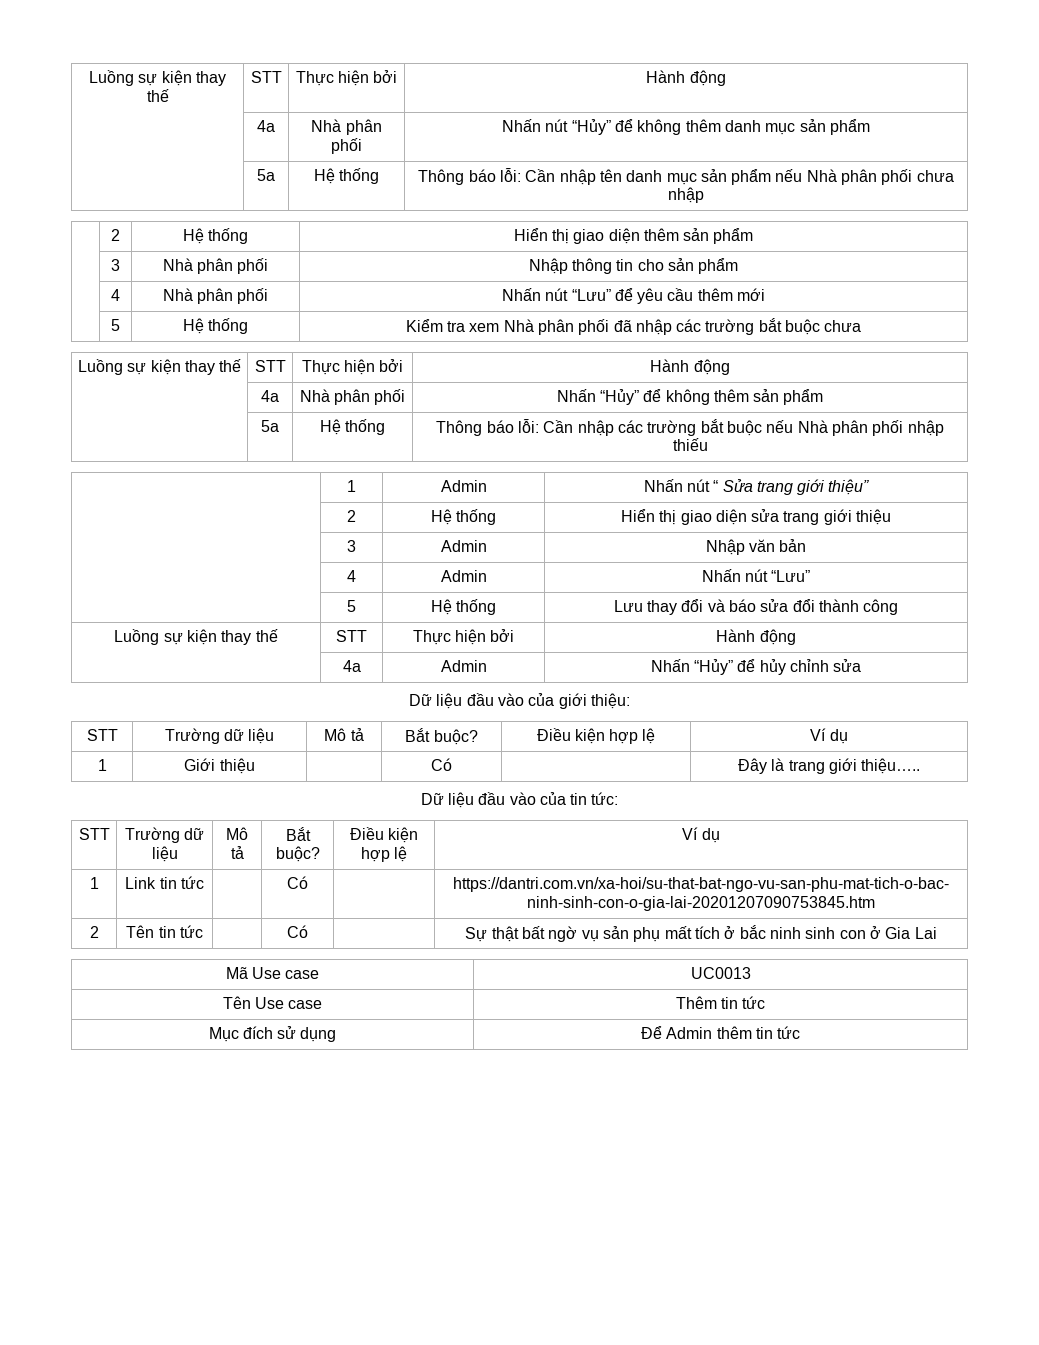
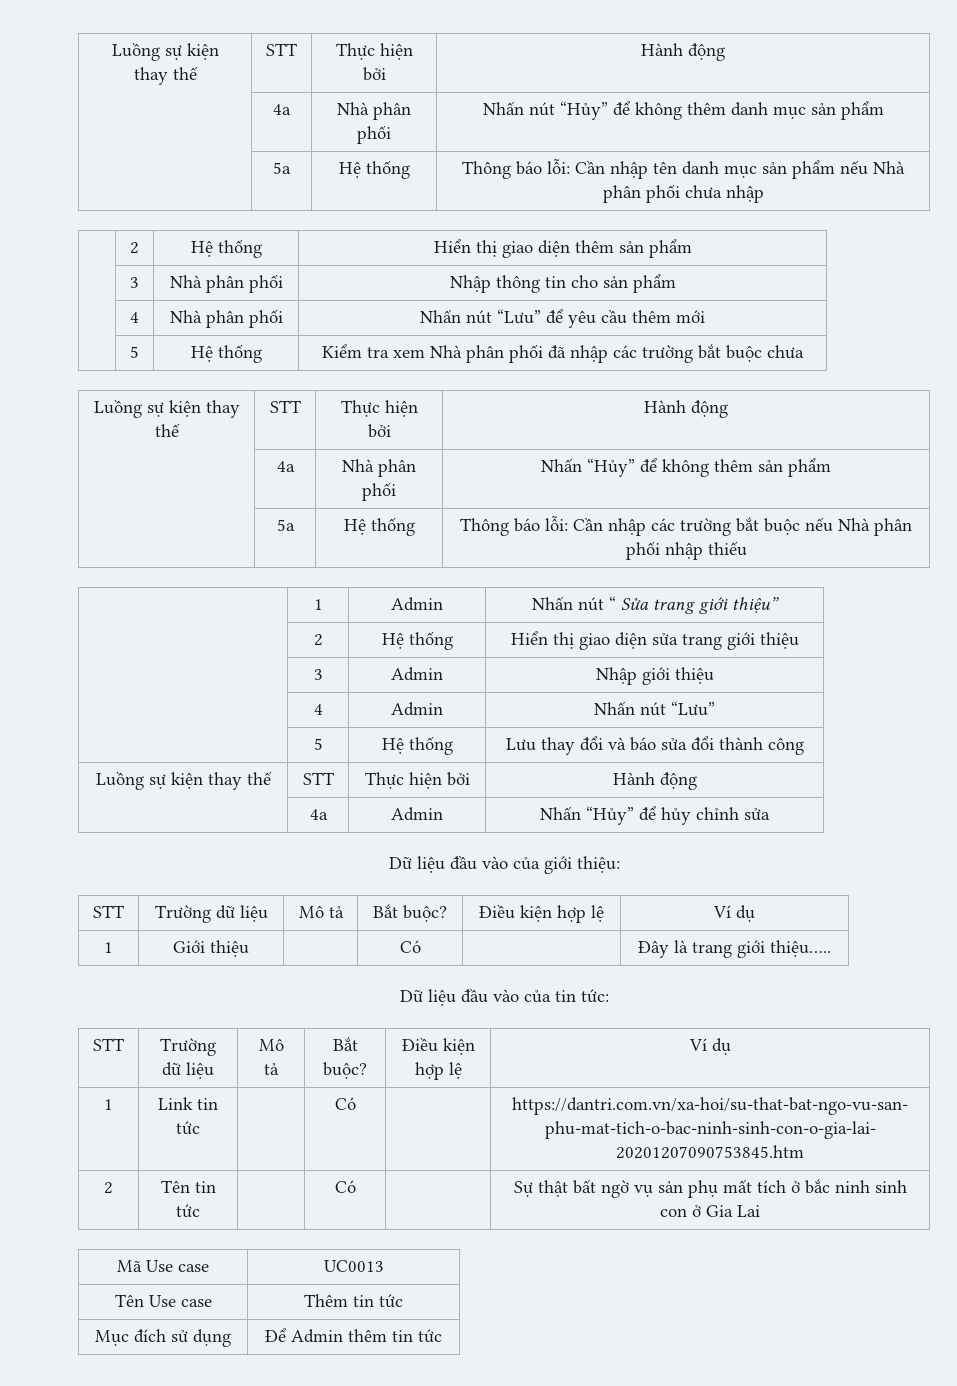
- | 3 | Admin | Nhập văn bản
+ | 3 | Admin | Nhập giới thiệu

